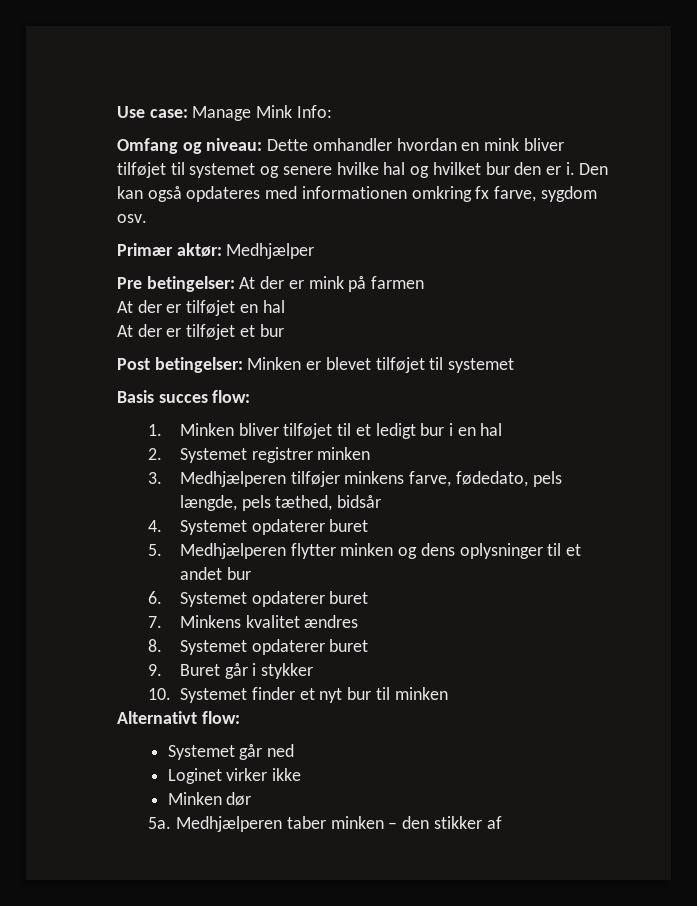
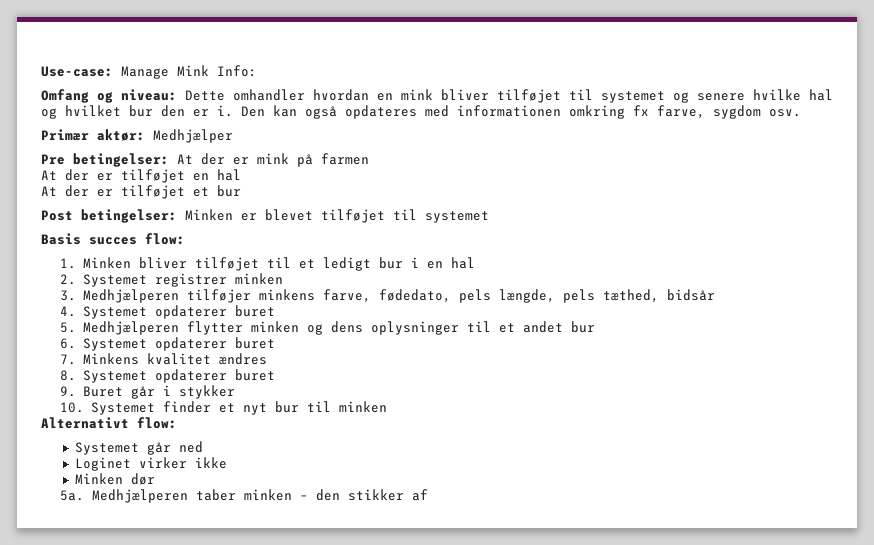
- Use case: Manage Mink Info:
+ Use-case: Manage Mink Info:

